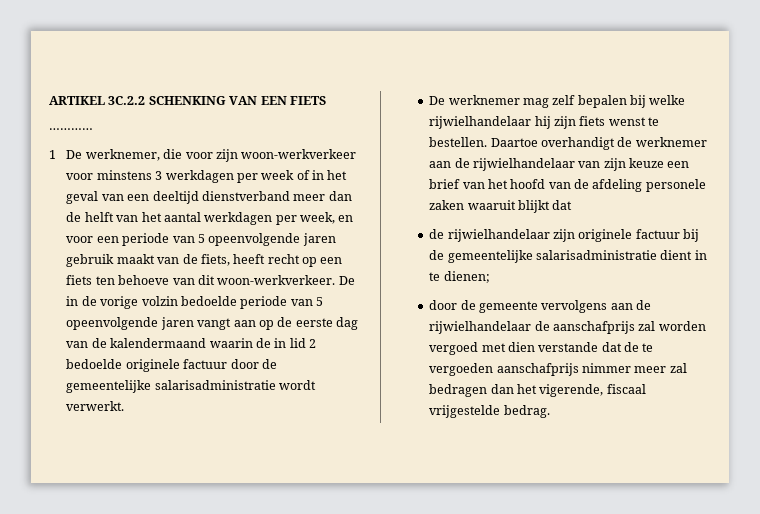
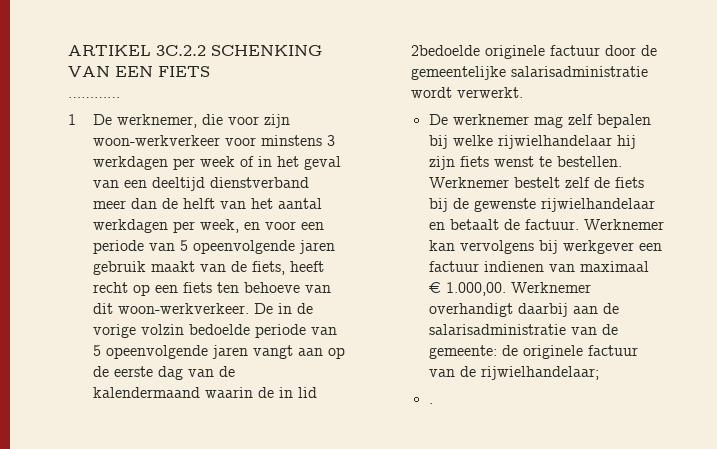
- De in de vorige volzin bedoelde periode van 5 opeenvolgende jaren vangt aan op de eerste dag van de kalendermaand waarin de in lid 2 bedoelde originele factuur door de gemeentelijke salarisadministratie wordt verwerkt.
+ De in de vorige volzin bedoelde periode van 5 opeenvolgende jaren vangt aan op de eerste dag van de kalendermaand waarin de in lid 2bedoelde originele factuur door de gemeentelijke salarisadministratie wordt verwerkt.
- Daartoe overhandigt de werknemer aan de rijwielhandelaar van zijn keuze een brief van het hoofd van de afdeling personele zaken waaruit blijkt dat
- de rijwielhandelaar zijn originele factuur bij de gemeentelijke salarisadministratie dient in te dienen;
- door de gemeente vervolgens aan de rijwielhandelaar de aanschafprijs zal worden vergoed met dien verstande dat de te vergoeden aanschafprijs nimmer meer zal bedragen dan het vigerende, fiscaal vrijgestelde bedrag.
+ Werknemer bestelt zelf de fiets bij de gewenste rijwielhandelaar en betaalt de factuur. Werknemer kan vervolgens bij werkgever een factuur indienen van maximaal € 1.000,00. Werknemer overhandigt daarbij aan de salarisadministratie van de gemeente: de originele factuur van de rijwielhandelaar;
+ .

